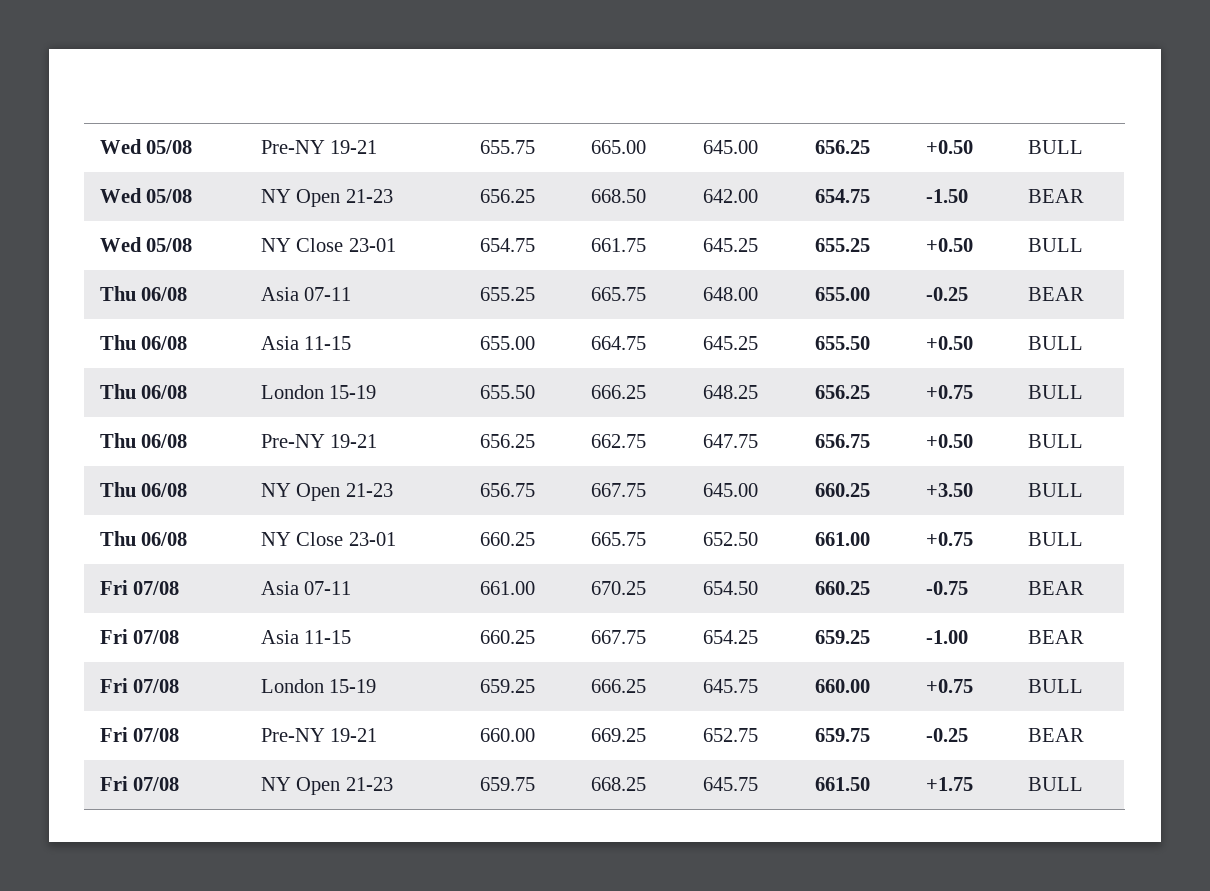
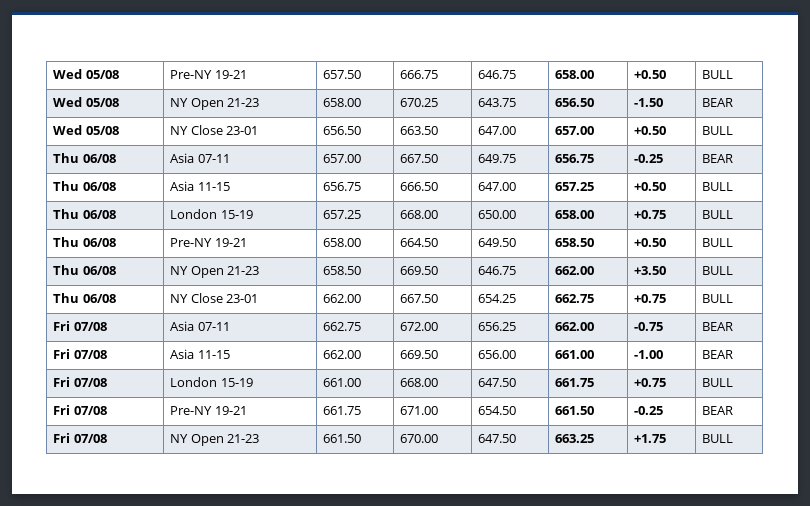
- Wed 05/08 | Pre-NY 19-21 | 655.75 | 665.00 | 645.00 | 656.25 | +0.50 | BULL
+ Wed 05/08 | Pre-NY 19-21 | 657.50 | 666.75 | 646.75 | 658.00 | +0.50 | BULL
- Wed 05/08 | NY Open 21-23 | 656.25 | 668.50 | 642.00 | 654.75 | -1.50 | BEAR
+ Wed 05/08 | NY Open 21-23 | 658.00 | 670.25 | 643.75 | 656.50 | -1.50 | BEAR
- Wed 05/08 | NY Close 23-01 | 654.75 | 661.75 | 645.25 | 655.25 | +0.50 | BULL
+ Wed 05/08 | NY Close 23-01 | 656.50 | 663.50 | 647.00 | 657.00 | +0.50 | BULL
- Thu 06/08 | Asia 07-11 | 655.25 | 665.75 | 648.00 | 655.00 | -0.25 | BEAR
+ Thu 06/08 | Asia 07-11 | 657.00 | 667.50 | 649.75 | 656.75 | -0.25 | BEAR
- Thu 06/08 | Asia 11-15 | 655.00 | 664.75 | 645.25 | 655.50 | +0.50 | BULL
+ Thu 06/08 | Asia 11-15 | 656.75 | 666.50 | 647.00 | 657.25 | +0.50 | BULL
- Thu 06/08 | London 15-19 | 655.50 | 666.25 | 648.25 | 656.25 | +0.75 | BULL
+ Thu 06/08 | London 15-19 | 657.25 | 668.00 | 650.00 | 658.00 | +0.75 | BULL
- Thu 06/08 | Pre-NY 19-21 | 656.25 | 662.75 | 647.75 | 656.75 | +0.50 | BULL
+ Thu 06/08 | Pre-NY 19-21 | 658.00 | 664.50 | 649.50 | 658.50 | +0.50 | BULL
- Thu 06/08 | NY Open 21-23 | 656.75 | 667.75 | 645.00 | 660.25 | +3.50 | BULL
+ Thu 06/08 | NY Open 21-23 | 658.50 | 669.50 | 646.75 | 662.00 | +3.50 | BULL
- Thu 06/08 | NY Close 23-01 | 660.25 | 665.75 | 652.50 | 661.00 | +0.75 | BULL
+ Thu 06/08 | NY Close 23-01 | 662.00 | 667.50 | 654.25 | 662.75 | +0.75 | BULL
- Fri 07/08 | Asia 07-11 | 661.00 | 670.25 | 654.50 | 660.25 | -0.75 | BEAR
+ Fri 07/08 | Asia 07-11 | 662.75 | 672.00 | 656.25 | 662.00 | -0.75 | BEAR
- Fri 07/08 | Asia 11-15 | 660.25 | 667.75 | 654.25 | 659.25 | -1.00 | BEAR
+ Fri 07/08 | Asia 11-15 | 662.00 | 669.50 | 656.00 | 661.00 | -1.00 | BEAR
- Fri 07/08 | London 15-19 | 659.25 | 666.25 | 645.75 | 660.00 | +0.75 | BULL
+ Fri 07/08 | London 15-19 | 661.00 | 668.00 | 647.50 | 661.75 | +0.75 | BULL
- Fri 07/08 | Pre-NY 19-21 | 660.00 | 669.25 | 652.75 | 659.75 | -0.25 | BEAR
+ Fri 07/08 | Pre-NY 19-21 | 661.75 | 671.00 | 654.50 | 661.50 | -0.25 | BEAR
- Fri 07/08 | NY Open 21-23 | 659.75 | 668.25 | 645.75 | 661.50 | +1.75 | BULL
+ Fri 07/08 | NY Open 21-23 | 661.50 | 670.00 | 647.50 | 663.25 | +1.75 | BULL

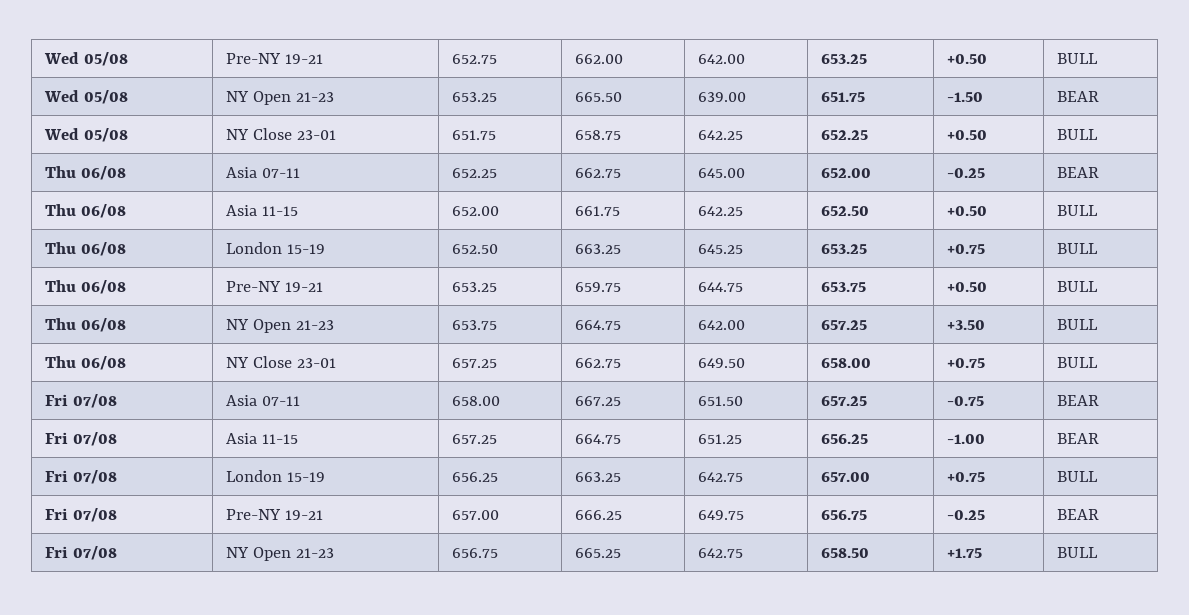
- Wed 05/08 | Pre-NY 19-21 | 657.50 | 666.75 | 646.75 | 658.00 | +0.50 | BULL
+ Wed 05/08 | Pre-NY 19-21 | 652.75 | 662.00 | 642.00 | 653.25 | +0.50 | BULL
- Wed 05/08 | NY Open 21-23 | 658.00 | 670.25 | 643.75 | 656.50 | -1.50 | BEAR
+ Wed 05/08 | NY Open 21-23 | 653.25 | 665.50 | 639.00 | 651.75 | -1.50 | BEAR
- Wed 05/08 | NY Close 23-01 | 656.50 | 663.50 | 647.00 | 657.00 | +0.50 | BULL
+ Wed 05/08 | NY Close 23-01 | 651.75 | 658.75 | 642.25 | 652.25 | +0.50 | BULL
- Thu 06/08 | Asia 07-11 | 657.00 | 667.50 | 649.75 | 656.75 | -0.25 | BEAR
+ Thu 06/08 | Asia 07-11 | 652.25 | 662.75 | 645.00 | 652.00 | -0.25 | BEAR
- Thu 06/08 | Asia 11-15 | 656.75 | 666.50 | 647.00 | 657.25 | +0.50 | BULL
+ Thu 06/08 | Asia 11-15 | 652.00 | 661.75 | 642.25 | 652.50 | +0.50 | BULL
- Thu 06/08 | London 15-19 | 657.25 | 668.00 | 650.00 | 658.00 | +0.75 | BULL
+ Thu 06/08 | London 15-19 | 652.50 | 663.25 | 645.25 | 653.25 | +0.75 | BULL
- Thu 06/08 | Pre-NY 19-21 | 658.00 | 664.50 | 649.50 | 658.50 | +0.50 | BULL
+ Thu 06/08 | Pre-NY 19-21 | 653.25 | 659.75 | 644.75 | 653.75 | +0.50 | BULL
- Thu 06/08 | NY Open 21-23 | 658.50 | 669.50 | 646.75 | 662.00 | +3.50 | BULL
+ Thu 06/08 | NY Open 21-23 | 653.75 | 664.75 | 642.00 | 657.25 | +3.50 | BULL
- Thu 06/08 | NY Close 23-01 | 662.00 | 667.50 | 654.25 | 662.75 | +0.75 | BULL
+ Thu 06/08 | NY Close 23-01 | 657.25 | 662.75 | 649.50 | 658.00 | +0.75 | BULL
- Fri 07/08 | Asia 07-11 | 662.75 | 672.00 | 656.25 | 662.00 | -0.75 | BEAR
+ Fri 07/08 | Asia 07-11 | 658.00 | 667.25 | 651.50 | 657.25 | -0.75 | BEAR
- Fri 07/08 | Asia 11-15 | 662.00 | 669.50 | 656.00 | 661.00 | -1.00 | BEAR
+ Fri 07/08 | Asia 11-15 | 657.25 | 664.75 | 651.25 | 656.25 | -1.00 | BEAR
- Fri 07/08 | London 15-19 | 661.00 | 668.00 | 647.50 | 661.75 | +0.75 | BULL
+ Fri 07/08 | London 15-19 | 656.25 | 663.25 | 642.75 | 657.00 | +0.75 | BULL
- Fri 07/08 | Pre-NY 19-21 | 661.75 | 671.00 | 654.50 | 661.50 | -0.25 | BEAR
+ Fri 07/08 | Pre-NY 19-21 | 657.00 | 666.25 | 649.75 | 656.75 | -0.25 | BEAR
- Fri 07/08 | NY Open 21-23 | 661.50 | 670.00 | 647.50 | 663.25 | +1.75 | BULL
+ Fri 07/08 | NY Open 21-23 | 656.75 | 665.25 | 642.75 | 658.50 | +1.75 | BULL

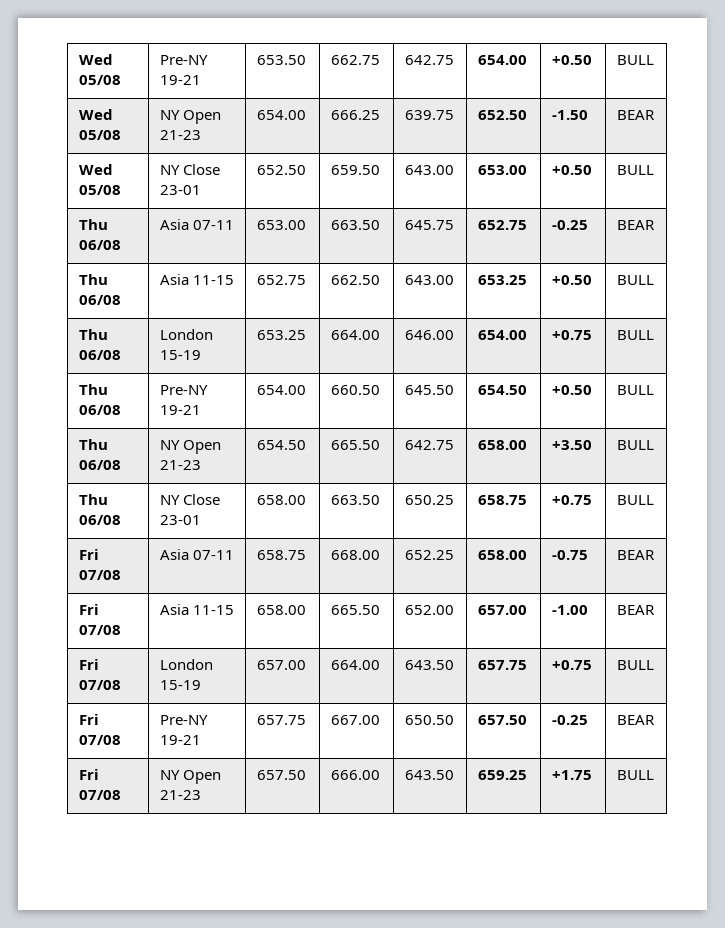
- Wed 05/08 | Pre-NY 19-21 | 652.75 | 662.00 | 642.00 | 653.25 | +0.50 | BULL
+ Wed 05/08 | Pre-NY 19-21 | 653.50 | 662.75 | 642.75 | 654.00 | +0.50 | BULL
- Wed 05/08 | NY Open 21-23 | 653.25 | 665.50 | 639.00 | 651.75 | -1.50 | BEAR
+ Wed 05/08 | NY Open 21-23 | 654.00 | 666.25 | 639.75 | 652.50 | -1.50 | BEAR
- Wed 05/08 | NY Close 23-01 | 651.75 | 658.75 | 642.25 | 652.25 | +0.50 | BULL
+ Wed 05/08 | NY Close 23-01 | 652.50 | 659.50 | 643.00 | 653.00 | +0.50 | BULL
- Thu 06/08 | Asia 07-11 | 652.25 | 662.75 | 645.00 | 652.00 | -0.25 | BEAR
+ Thu 06/08 | Asia 07-11 | 653.00 | 663.50 | 645.75 | 652.75 | -0.25 | BEAR
- Thu 06/08 | Asia 11-15 | 652.00 | 661.75 | 642.25 | 652.50 | +0.50 | BULL
+ Thu 06/08 | Asia 11-15 | 652.75 | 662.50 | 643.00 | 653.25 | +0.50 | BULL
- Thu 06/08 | London 15-19 | 652.50 | 663.25 | 645.25 | 653.25 | +0.75 | BULL
+ Thu 06/08 | London 15-19 | 653.25 | 664.00 | 646.00 | 654.00 | +0.75 | BULL
- Thu 06/08 | Pre-NY 19-21 | 653.25 | 659.75 | 644.75 | 653.75 | +0.50 | BULL
+ Thu 06/08 | Pre-NY 19-21 | 654.00 | 660.50 | 645.50 | 654.50 | +0.50 | BULL
- Thu 06/08 | NY Open 21-23 | 653.75 | 664.75 | 642.00 | 657.25 | +3.50 | BULL
+ Thu 06/08 | NY Open 21-23 | 654.50 | 665.50 | 642.75 | 658.00 | +3.50 | BULL
- Thu 06/08 | NY Close 23-01 | 657.25 | 662.75 | 649.50 | 658.00 | +0.75 | BULL
+ Thu 06/08 | NY Close 23-01 | 658.00 | 663.50 | 650.25 | 658.75 | +0.75 | BULL
- Fri 07/08 | Asia 07-11 | 658.00 | 667.25 | 651.50 | 657.25 | -0.75 | BEAR
+ Fri 07/08 | Asia 07-11 | 658.75 | 668.00 | 652.25 | 658.00 | -0.75 | BEAR
- Fri 07/08 | Asia 11-15 | 657.25 | 664.75 | 651.25 | 656.25 | -1.00 | BEAR
+ Fri 07/08 | Asia 11-15 | 658.00 | 665.50 | 652.00 | 657.00 | -1.00 | BEAR
- Fri 07/08 | London 15-19 | 656.25 | 663.25 | 642.75 | 657.00 | +0.75 | BULL
+ Fri 07/08 | London 15-19 | 657.00 | 664.00 | 643.50 | 657.75 | +0.75 | BULL
- Fri 07/08 | Pre-NY 19-21 | 657.00 | 666.25 | 649.75 | 656.75 | -0.25 | BEAR
+ Fri 07/08 | Pre-NY 19-21 | 657.75 | 667.00 | 650.50 | 657.50 | -0.25 | BEAR
- Fri 07/08 | NY Open 21-23 | 656.75 | 665.25 | 642.75 | 658.50 | +1.75 | BULL
+ Fri 07/08 | NY Open 21-23 | 657.50 | 666.00 | 643.50 | 659.25 | +1.75 | BULL

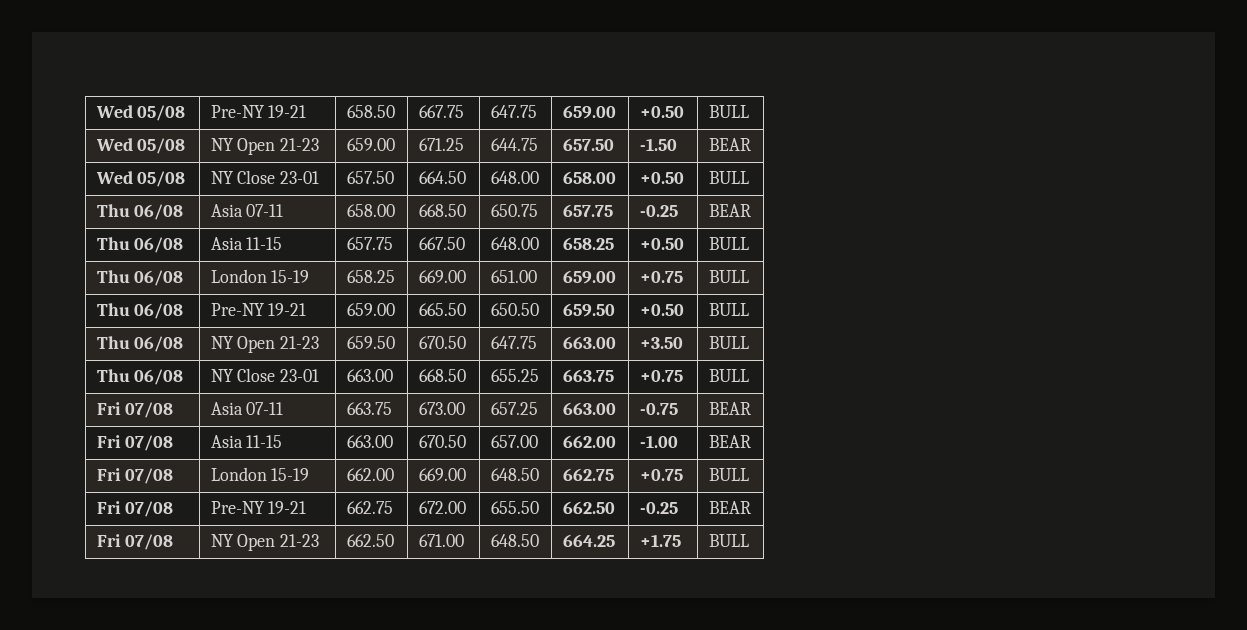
- Wed 05/08 | Pre-NY 19-21 | 653.50 | 662.75 | 642.75 | 654.00 | +0.50 | BULL
+ Wed 05/08 | Pre-NY 19-21 | 658.50 | 667.75 | 647.75 | 659.00 | +0.50 | BULL
- Wed 05/08 | NY Open 21-23 | 654.00 | 666.25 | 639.75 | 652.50 | -1.50 | BEAR
+ Wed 05/08 | NY Open 21-23 | 659.00 | 671.25 | 644.75 | 657.50 | -1.50 | BEAR
- Wed 05/08 | NY Close 23-01 | 652.50 | 659.50 | 643.00 | 653.00 | +0.50 | BULL
+ Wed 05/08 | NY Close 23-01 | 657.50 | 664.50 | 648.00 | 658.00 | +0.50 | BULL
- Thu 06/08 | Asia 07-11 | 653.00 | 663.50 | 645.75 | 652.75 | -0.25 | BEAR
+ Thu 06/08 | Asia 07-11 | 658.00 | 668.50 | 650.75 | 657.75 | -0.25 | BEAR
- Thu 06/08 | Asia 11-15 | 652.75 | 662.50 | 643.00 | 653.25 | +0.50 | BULL
+ Thu 06/08 | Asia 11-15 | 657.75 | 667.50 | 648.00 | 658.25 | +0.50 | BULL
- Thu 06/08 | London 15-19 | 653.25 | 664.00 | 646.00 | 654.00 | +0.75 | BULL
+ Thu 06/08 | London 15-19 | 658.25 | 669.00 | 651.00 | 659.00 | +0.75 | BULL
- Thu 06/08 | Pre-NY 19-21 | 654.00 | 660.50 | 645.50 | 654.50 | +0.50 | BULL
+ Thu 06/08 | Pre-NY 19-21 | 659.00 | 665.50 | 650.50 | 659.50 | +0.50 | BULL
- Thu 06/08 | NY Open 21-23 | 654.50 | 665.50 | 642.75 | 658.00 | +3.50 | BULL
+ Thu 06/08 | NY Open 21-23 | 659.50 | 670.50 | 647.75 | 663.00 | +3.50 | BULL
- Thu 06/08 | NY Close 23-01 | 658.00 | 663.50 | 650.25 | 658.75 | +0.75 | BULL
+ Thu 06/08 | NY Close 23-01 | 663.00 | 668.50 | 655.25 | 663.75 | +0.75 | BULL
- Fri 07/08 | Asia 07-11 | 658.75 | 668.00 | 652.25 | 658.00 | -0.75 | BEAR
+ Fri 07/08 | Asia 07-11 | 663.75 | 673.00 | 657.25 | 663.00 | -0.75 | BEAR
- Fri 07/08 | Asia 11-15 | 658.00 | 665.50 | 652.00 | 657.00 | -1.00 | BEAR
+ Fri 07/08 | Asia 11-15 | 663.00 | 670.50 | 657.00 | 662.00 | -1.00 | BEAR
- Fri 07/08 | London 15-19 | 657.00 | 664.00 | 643.50 | 657.75 | +0.75 | BULL
+ Fri 07/08 | London 15-19 | 662.00 | 669.00 | 648.50 | 662.75 | +0.75 | BULL
- Fri 07/08 | Pre-NY 19-21 | 657.75 | 667.00 | 650.50 | 657.50 | -0.25 | BEAR
+ Fri 07/08 | Pre-NY 19-21 | 662.75 | 672.00 | 655.50 | 662.50 | -0.25 | BEAR
- Fri 07/08 | NY Open 21-23 | 657.50 | 666.00 | 643.50 | 659.25 | +1.75 | BULL
+ Fri 07/08 | NY Open 21-23 | 662.50 | 671.00 | 648.50 | 664.25 | +1.75 | BULL

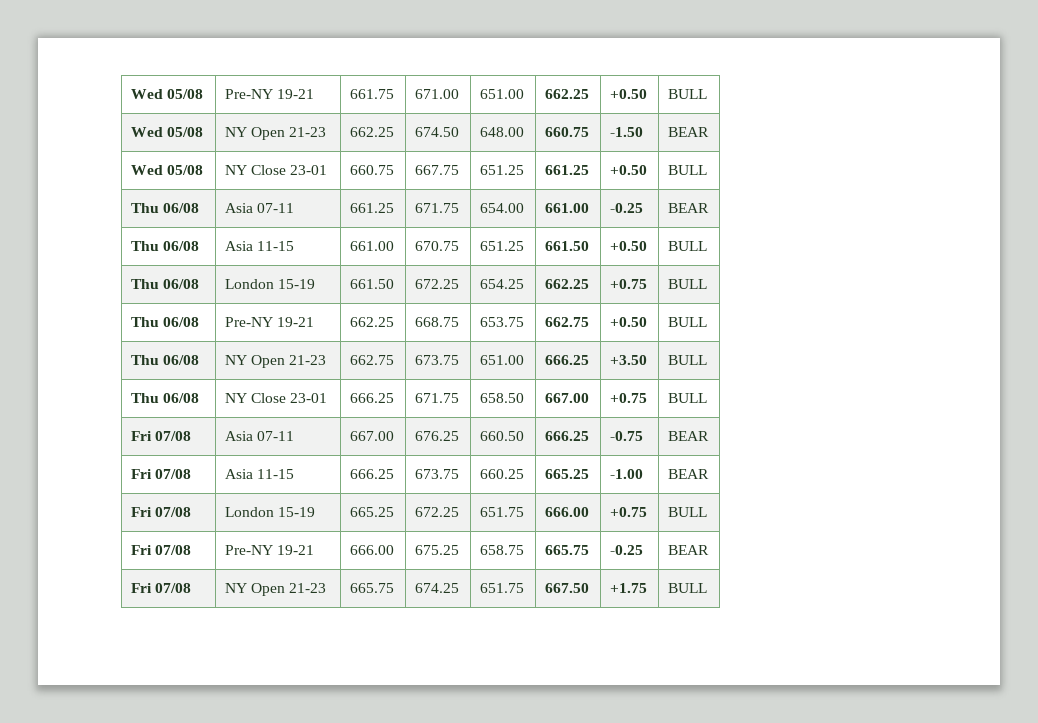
- Wed 05/08 | Pre-NY 19-21 | 658.50 | 667.75 | 647.75 | 659.00 | +0.50 | BULL
+ Wed 05/08 | Pre-NY 19-21 | 661.75 | 671.00 | 651.00 | 662.25 | +0.50 | BULL
- Wed 05/08 | NY Open 21-23 | 659.00 | 671.25 | 644.75 | 657.50 | -1.50 | BEAR
+ Wed 05/08 | NY Open 21-23 | 662.25 | 674.50 | 648.00 | 660.75 | -1.50 | BEAR
- Wed 05/08 | NY Close 23-01 | 657.50 | 664.50 | 648.00 | 658.00 | +0.50 | BULL
+ Wed 05/08 | NY Close 23-01 | 660.75 | 667.75 | 651.25 | 661.25 | +0.50 | BULL
- Thu 06/08 | Asia 07-11 | 658.00 | 668.50 | 650.75 | 657.75 | -0.25 | BEAR
+ Thu 06/08 | Asia 07-11 | 661.25 | 671.75 | 654.00 | 661.00 | -0.25 | BEAR
- Thu 06/08 | Asia 11-15 | 657.75 | 667.50 | 648.00 | 658.25 | +0.50 | BULL
+ Thu 06/08 | Asia 11-15 | 661.00 | 670.75 | 651.25 | 661.50 | +0.50 | BULL
- Thu 06/08 | London 15-19 | 658.25 | 669.00 | 651.00 | 659.00 | +0.75 | BULL
+ Thu 06/08 | London 15-19 | 661.50 | 672.25 | 654.25 | 662.25 | +0.75 | BULL
- Thu 06/08 | Pre-NY 19-21 | 659.00 | 665.50 | 650.50 | 659.50 | +0.50 | BULL
+ Thu 06/08 | Pre-NY 19-21 | 662.25 | 668.75 | 653.75 | 662.75 | +0.50 | BULL
- Thu 06/08 | NY Open 21-23 | 659.50 | 670.50 | 647.75 | 663.00 | +3.50 | BULL
+ Thu 06/08 | NY Open 21-23 | 662.75 | 673.75 | 651.00 | 666.25 | +3.50 | BULL
- Thu 06/08 | NY Close 23-01 | 663.00 | 668.50 | 655.25 | 663.75 | +0.75 | BULL
+ Thu 06/08 | NY Close 23-01 | 666.25 | 671.75 | 658.50 | 667.00 | +0.75 | BULL
- Fri 07/08 | Asia 07-11 | 663.75 | 673.00 | 657.25 | 663.00 | -0.75 | BEAR
+ Fri 07/08 | Asia 07-11 | 667.00 | 676.25 | 660.50 | 666.25 | -0.75 | BEAR
- Fri 07/08 | Asia 11-15 | 663.00 | 670.50 | 657.00 | 662.00 | -1.00 | BEAR
+ Fri 07/08 | Asia 11-15 | 666.25 | 673.75 | 660.25 | 665.25 | -1.00 | BEAR
- Fri 07/08 | London 15-19 | 662.00 | 669.00 | 648.50 | 662.75 | +0.75 | BULL
+ Fri 07/08 | London 15-19 | 665.25 | 672.25 | 651.75 | 666.00 | +0.75 | BULL
- Fri 07/08 | Pre-NY 19-21 | 662.75 | 672.00 | 655.50 | 662.50 | -0.25 | BEAR
+ Fri 07/08 | Pre-NY 19-21 | 666.00 | 675.25 | 658.75 | 665.75 | -0.25 | BEAR
- Fri 07/08 | NY Open 21-23 | 662.50 | 671.00 | 648.50 | 664.25 | +1.75 | BULL
+ Fri 07/08 | NY Open 21-23 | 665.75 | 674.25 | 651.75 | 667.50 | +1.75 | BULL

